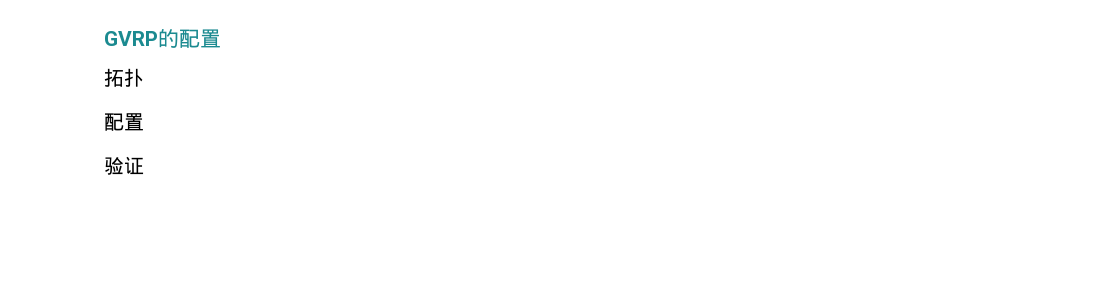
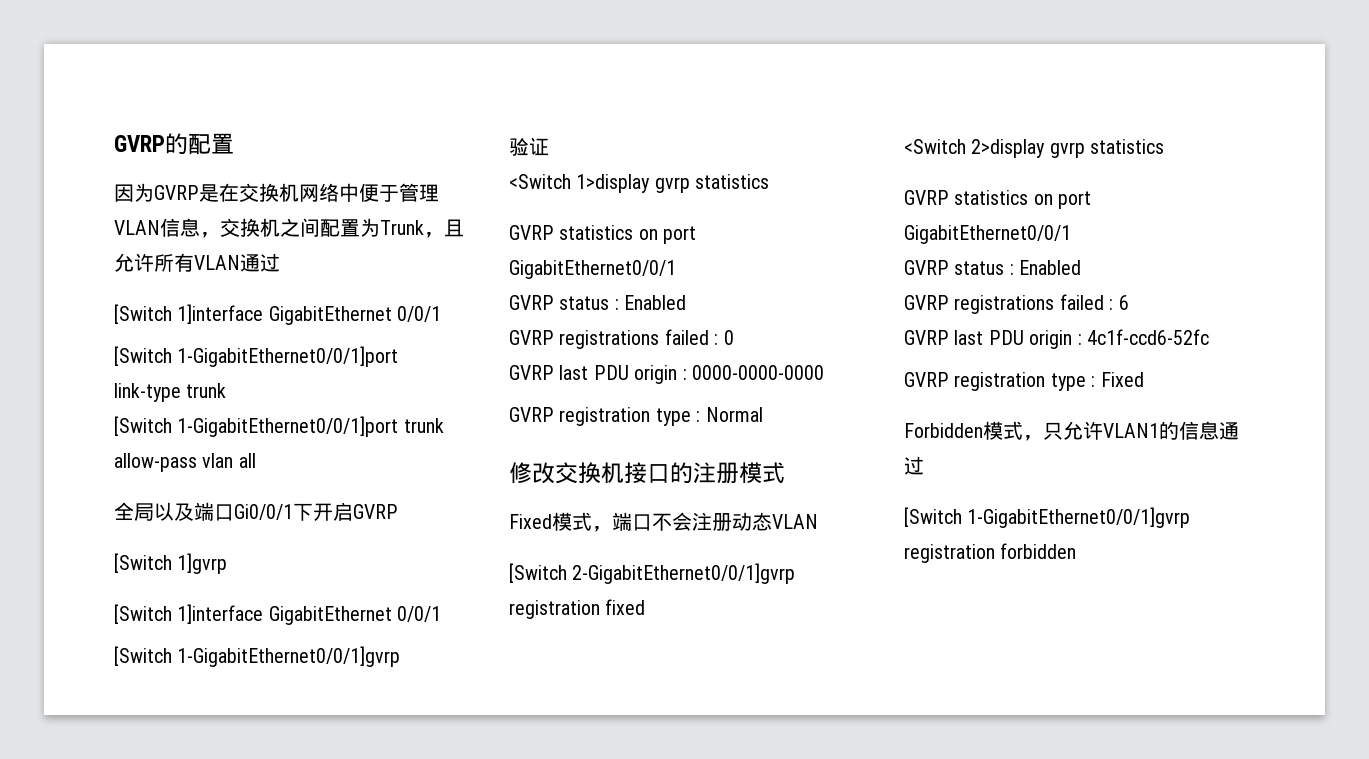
- 拓扑
- 配置
+ 因为GVRP是在交换机网络中便于管理VLAN信息，交换机之间配置为Trunk，且允许所有VLAN通过
+ [Switch 1]interface GigabitEthernet 0/0/1
+ [Switch 1-GigabitEthernet0/0/1]port link-type trunk
+ [Switch 1-GigabitEthernet0/0/1]port trunk allow-pass vlan all
+ 全局以及端口Gi0/0/1下开启GVRP
+ [Switch 1]gvrp
+ [Switch 1]interface GigabitEthernet 0/0/1
+ [Switch 1-GigabitEthernet0/0/1]gvrp
  验证
+ <Switch 1>display gvrp statistics
+ GVRP statistics on port GigabitEthernet0/0/1
+ GVRP status : Enabled
+ GVRP registrations failed : 0
+ GVRP last PDU origin : 0000-0000-0000
+ GVRP registration type : Normal
+ 修改交换机接口的注册模式
+ Fixed模式，端口不会注册动态VLAN
+ [Switch 2-GigabitEthernet0/0/1]gvrp registration fixed
+ <Switch 2>display gvrp statistics
+ GVRP statistics on port GigabitEthernet0/0/1
+ GVRP status : Enabled
+ GVRP registrations failed : 6
+ GVRP last PDU origin : 4c1f-ccd6-52fc
+ GVRP registration type : Fixed
+ Forbidden模式，只允许VLAN1的信息通过
+ [Switch 1-GigabitEthernet0/0/1]gvrp registration forbidden

